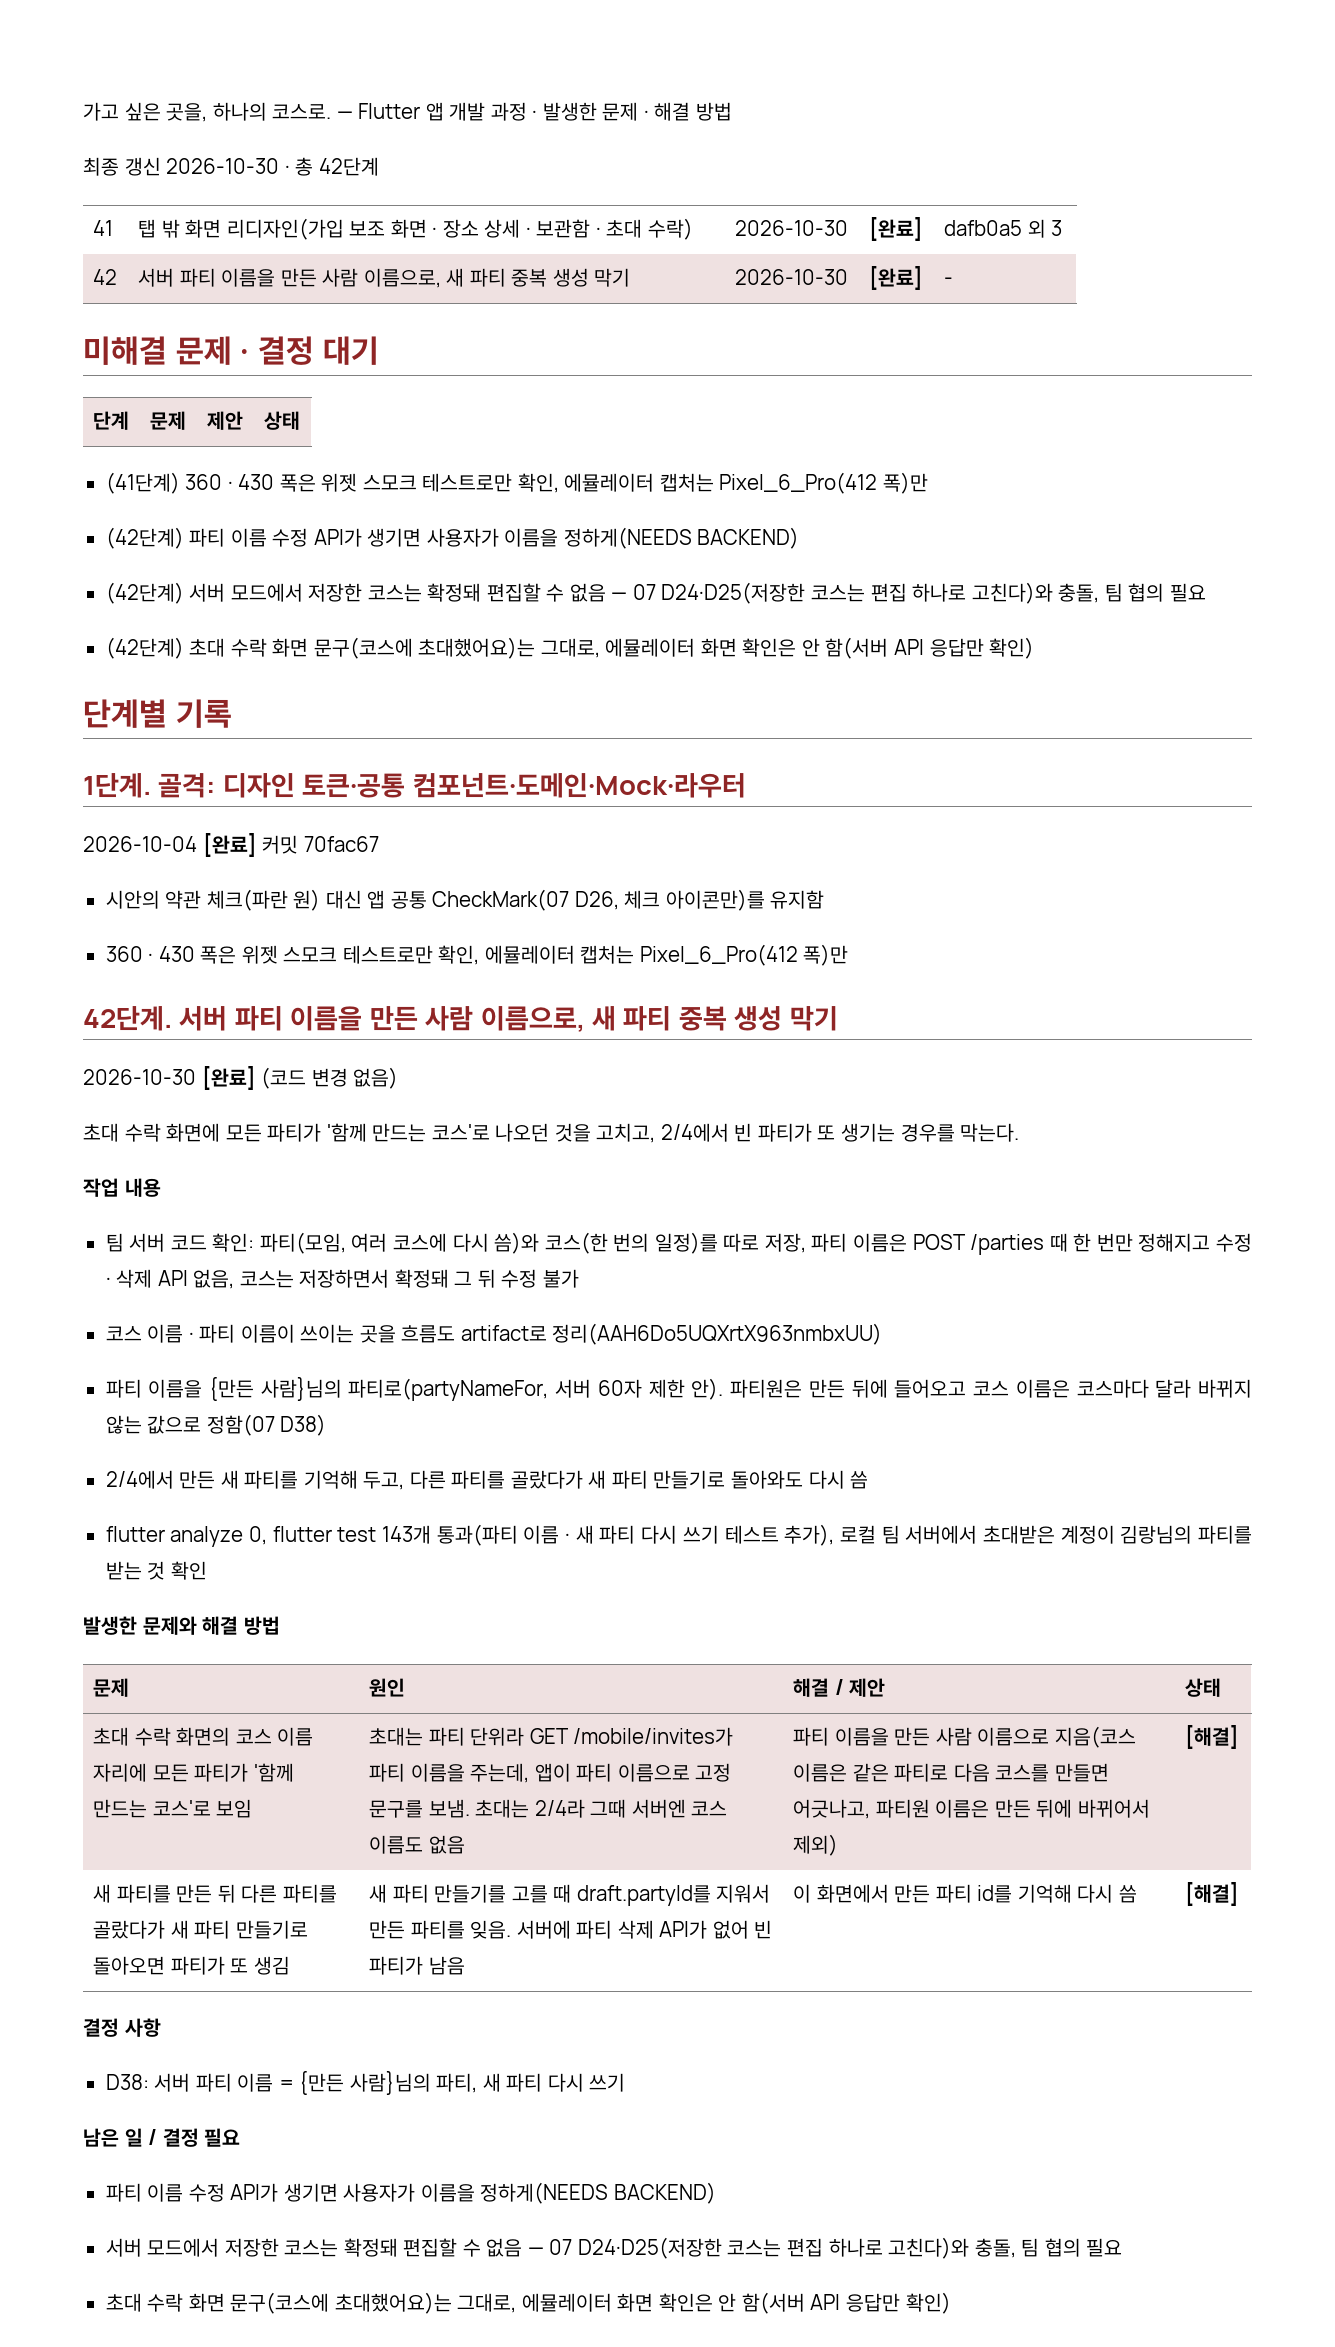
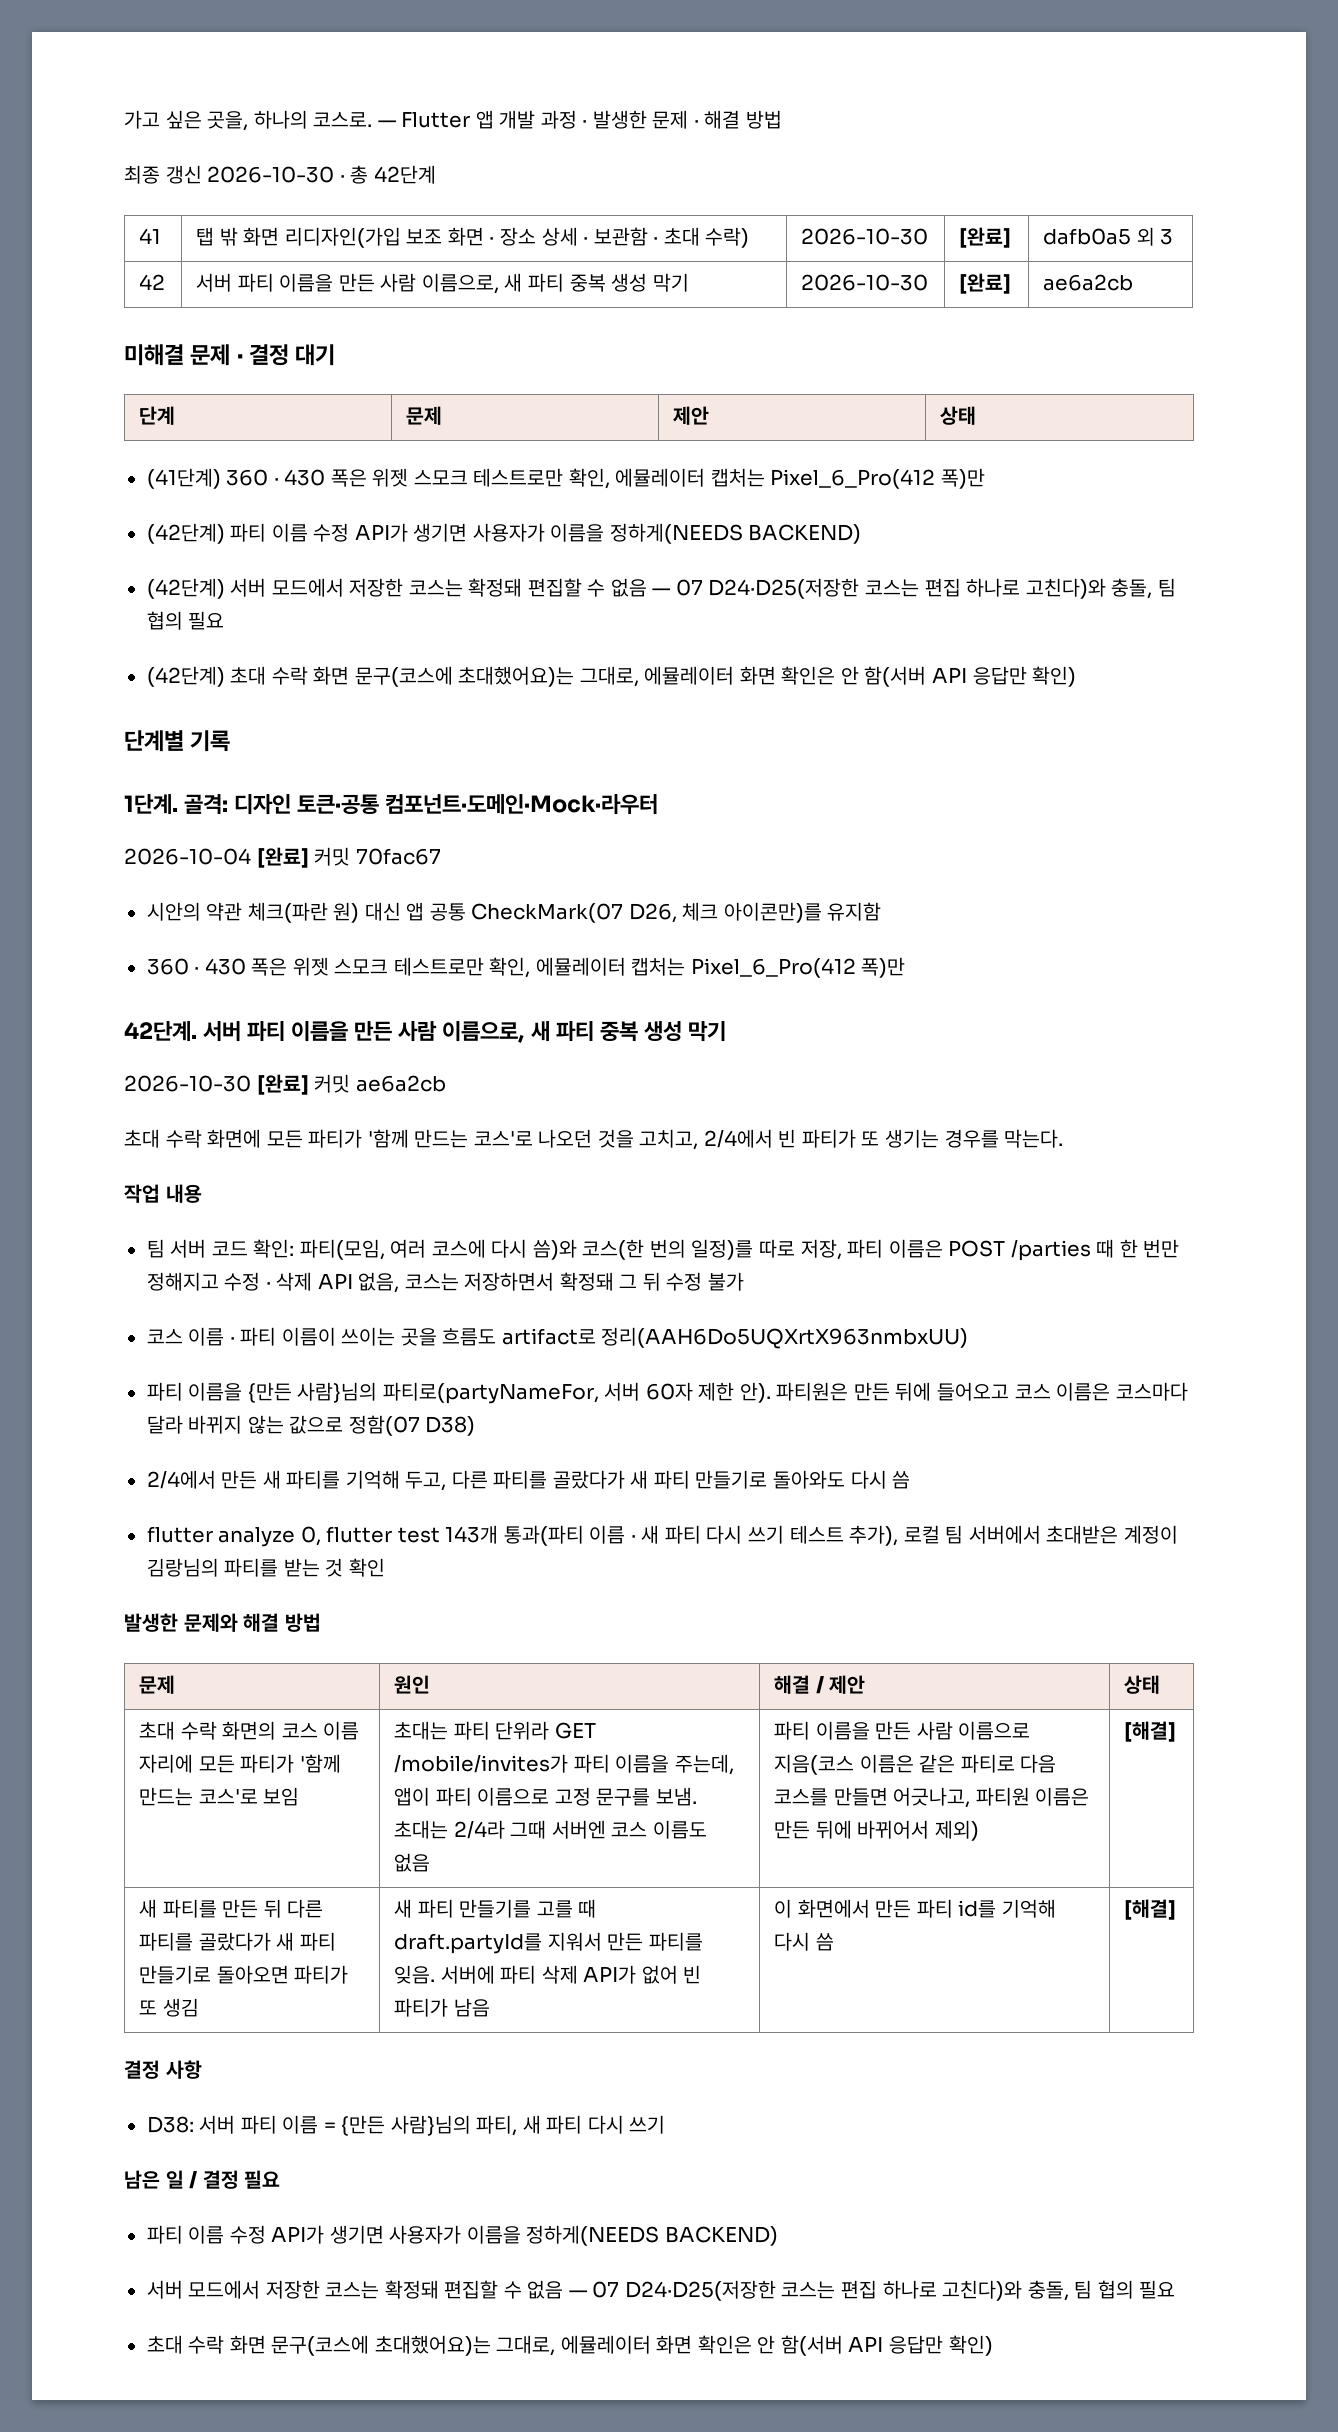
- 42 | 서버 파티 이름을 만든 사람 이름으로, 새 파티 중복 생성 막기 | 2026-10-30 | [완료] | -
+ 42 | 서버 파티 이름을 만든 사람 이름으로, 새 파티 중복 생성 막기 | 2026-10-30 | [완료] | ae6a2cb
- 2026-10-30 [완료] (코드 변경 없음)
+ 2026-10-30 [완료] 커밋 ae6a2cb

